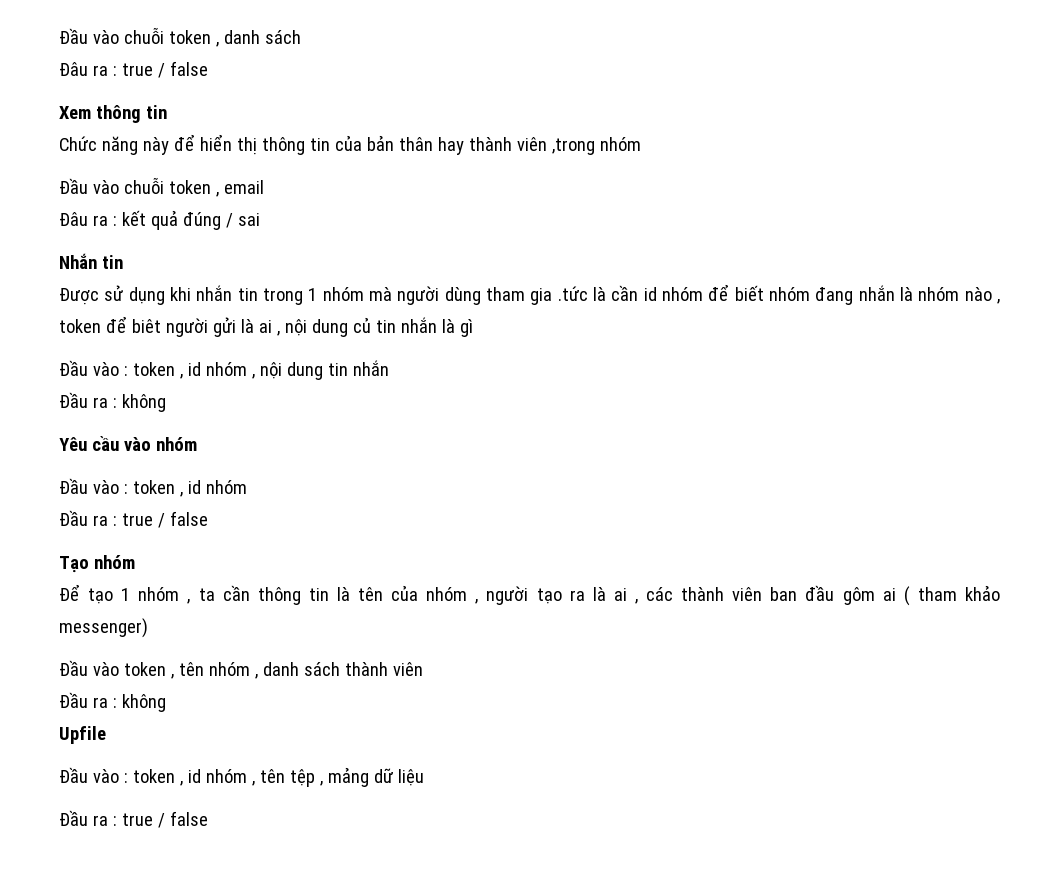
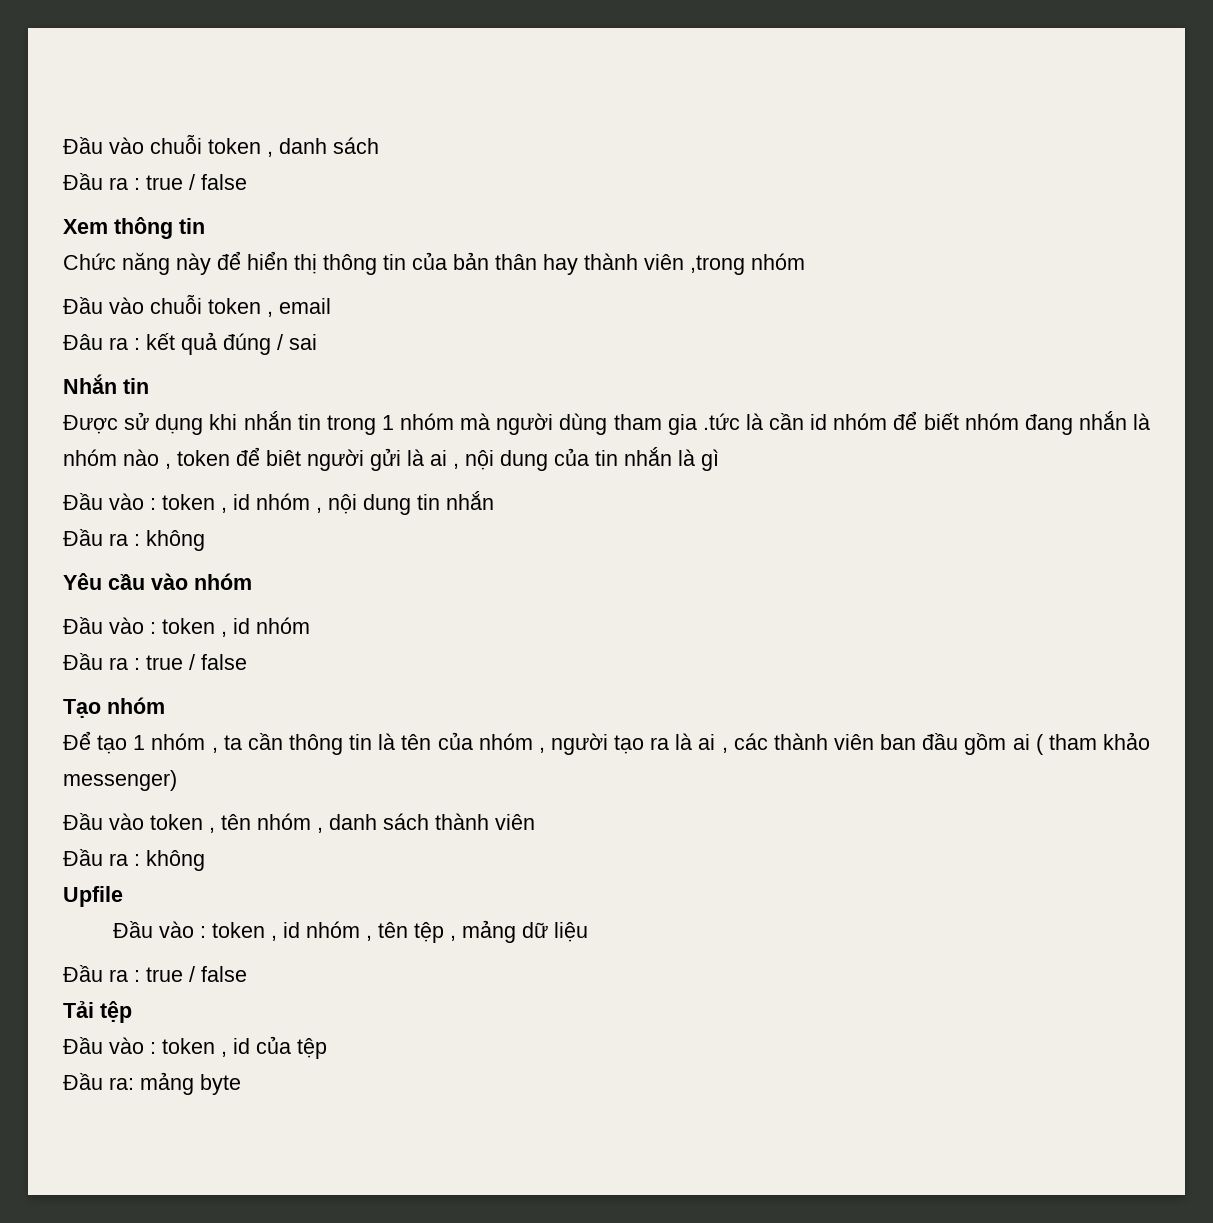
  Đầu vào chuỗi token , danh sách
- Đâu ra : true / false
+ Đầu ra : true / false
- Được sử dụng khi nhắn tin trong 1 nhóm mà người dùng tham gia .tức là cần id nhóm để biết nhóm đang nhắn là nhóm nào , token để biêt người gửi là ai , nội dung củ tin nhắn là gì
+ Được sử dụng khi nhắn tin trong 1 nhóm mà người dùng tham gia .tức là cần id nhóm để biết nhóm đang nhắn là nhóm nào , token để biêt người gửi là ai , nội dung của tin nhắn là gì
- Để tạo 1 nhóm , ta cần thông tin là tên của nhóm , người tạo ra là ai , các thành viên ban đầu gôm ai ( tham khảo messenger)
+ Để tạo 1 nhóm , ta cần thông tin là tên của nhóm , người tạo ra là ai , các thành viên ban đầu gồm ai ( tham khảo messenger)
+ Tải tệp
+ Đầu vào : token , id của tệp
+ Đầu ra: mảng byte

